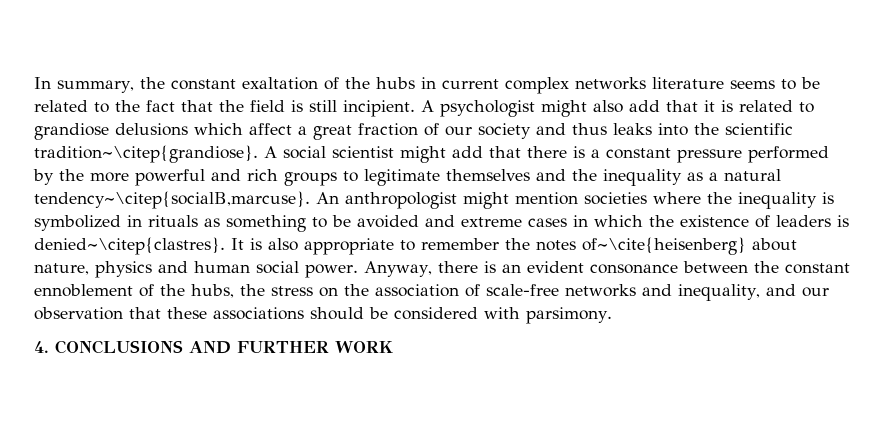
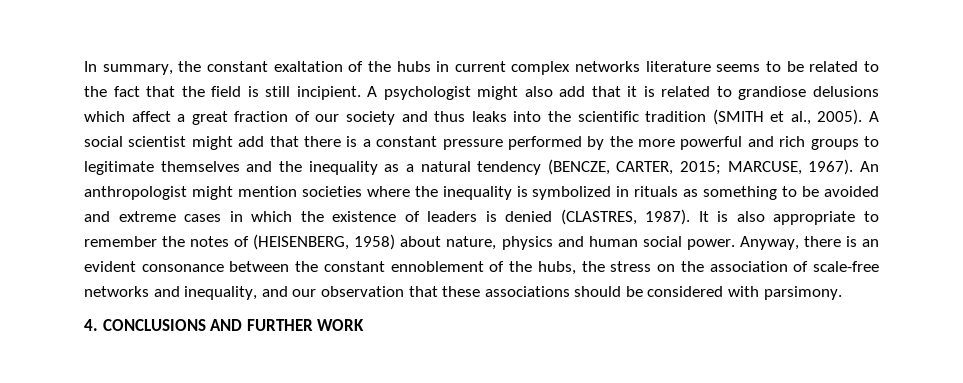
- A psychologist might also add that it is related to grandiose delusions which affect a great fraction of our society and thus leaks into the scientific tradition~\citep{grandiose}.
+ A psychologist might also add that it is related to grandiose delusions which affect a great fraction of our society and thus leaks into the scientific tradition (SMITH et al., 2005).
- A social scientist might add that there is a constant pressure performed by the more powerful and rich groups to legitimate themselves and the inequality as a natural tendency~\citep{socialB,marcuse}.
+ A social scientist might add that there is a constant pressure performed by the more powerful and rich groups to legitimate themselves and the inequality as a natural tendency (BENCZE, CARTER, 2015; MARCUSE, 1967).
- An anthropologist might mention societies where the inequality is symbolized in rituals as something to be avoided and extreme cases in which the existence of leaders is denied~\citep{clastres}.
+ An anthropologist might mention societies where the inequality is symbolized in rituals as something to be avoided and extreme cases in which the existence of leaders is denied (CLASTRES, 1987).
- It is also appropriate to remember the notes of~\cite{heisenberg} about nature, physics and human social power.
+ It is also appropriate to remember the notes of (HEISENBERG, 1958) about nature, physics and human social power.

